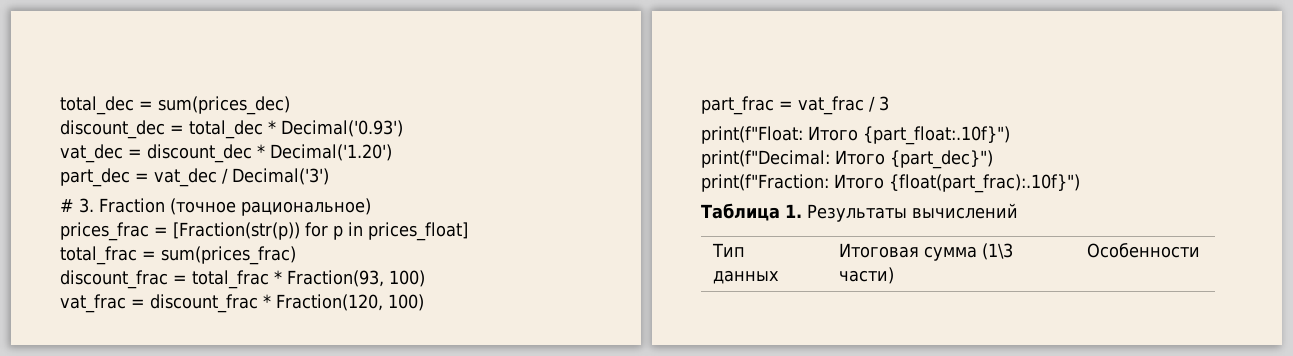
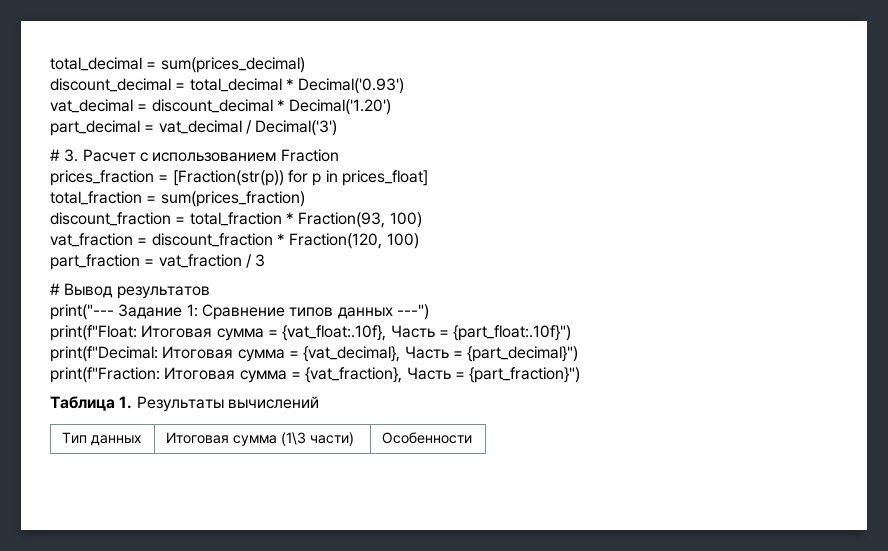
- total_dec = sum(prices_dec)
- discount_dec = total_dec * Decimal('0.93')
+ total_decimal = sum(prices_decimal)
+ discount_decimal = total_decimal * Decimal('0.93')
- vat_dec = discount_dec * Decimal('1.20')
+ vat_decimal = discount_decimal * Decimal('1.20')
- part_dec = vat_dec / Decimal('3')
+ part_decimal = vat_decimal / Decimal('3')
- # 3. Fraction (точное рациональное)
- prices_frac = [Fraction(str(p)) for p in prices_float]
+ # 3. Расчет с использованием Fraction
+ prices_fraction = [Fraction(str(p)) for p in prices_float]
- total_frac = sum(prices_frac)
- discount_frac = total_frac * Fraction(93, 100)
+ total_fraction = sum(prices_fraction)
+ discount_fraction = total_fraction * Fraction(93, 100)
- vat_frac = discount_frac * Fraction(120, 100)
+ vat_fraction = discount_fraction * Fraction(120, 100)
- part_frac = vat_frac / 3
+ part_fraction = vat_fraction / 3
- print(f"Float: Итого {part_float:.10f}")
- print(f"Decimal: Итого {part_dec}")
- print(f"Fraction: Итого {float(part_frac):.10f}")
+ # Вывод результатов
+ print("--- Задание 1: Сравнение типов данных ---")
+ print(f"Float: Итоговая сумма = {vat_float:.10f}, Часть = {part_float:.10f}")
+ print(f"Decimal: Итоговая сумма = {vat_decimal}, Часть = {part_decimal}")
+ print(f"Fraction: Итоговая сумма = {vat_fraction}, Часть = {part_fraction}")

